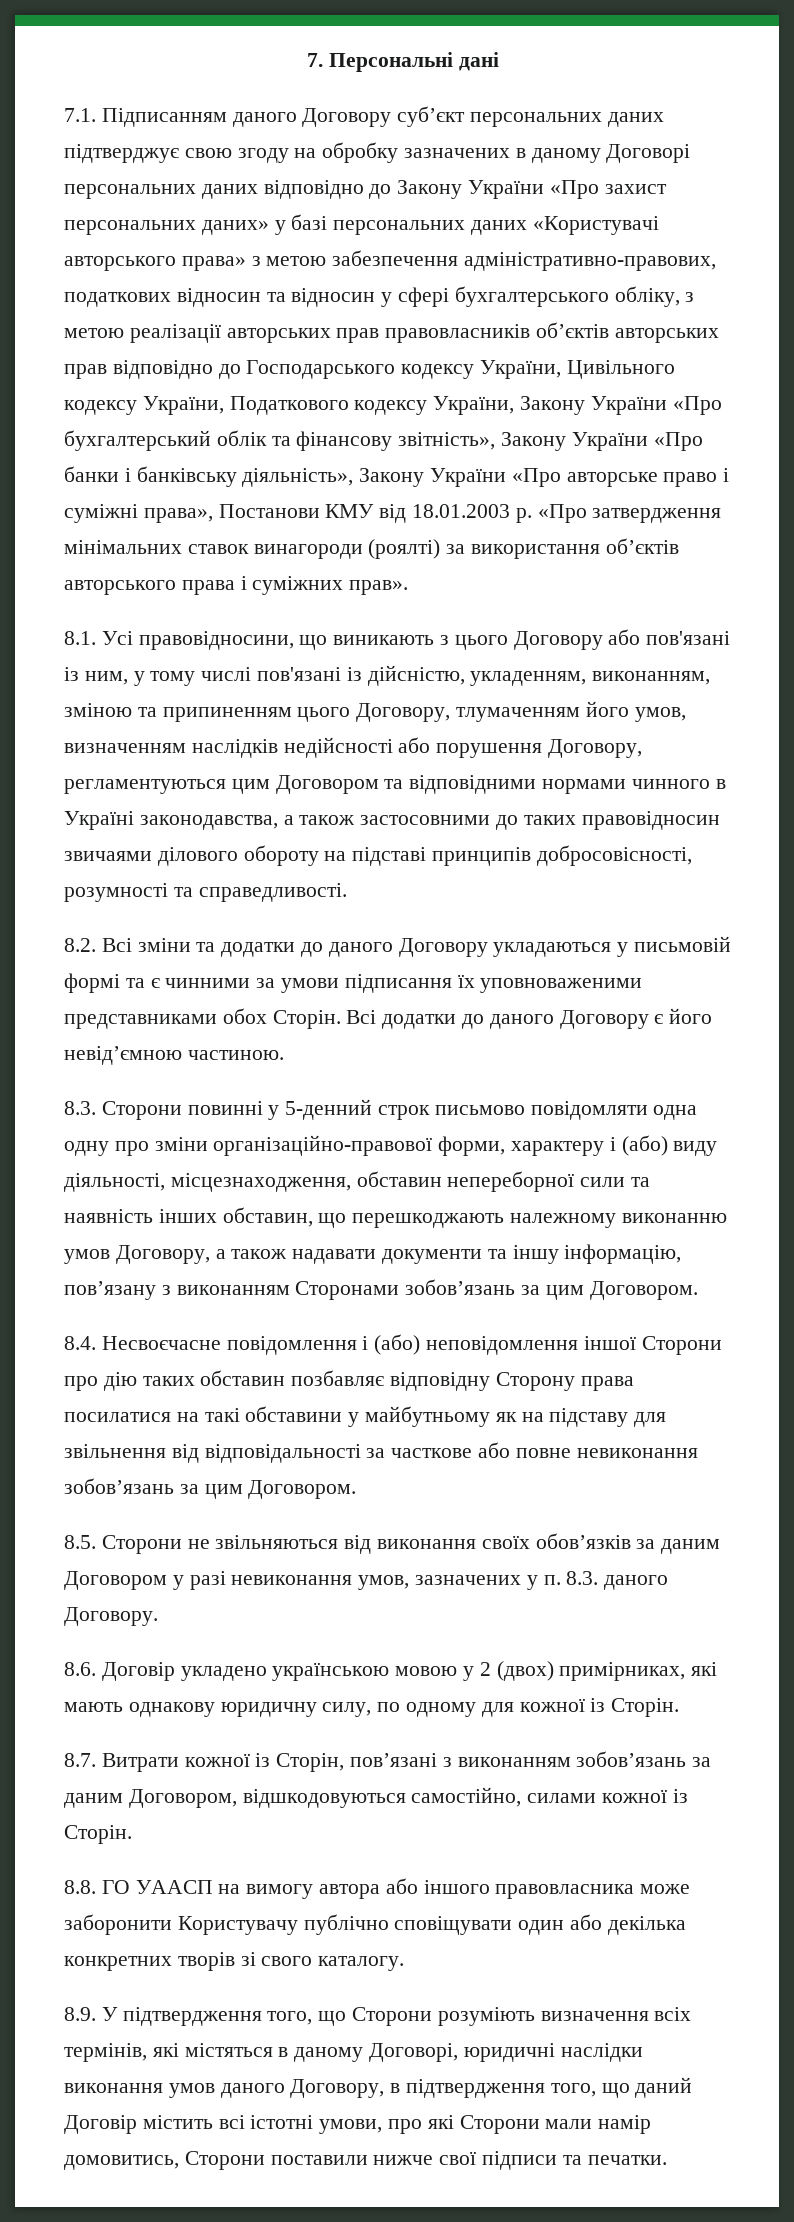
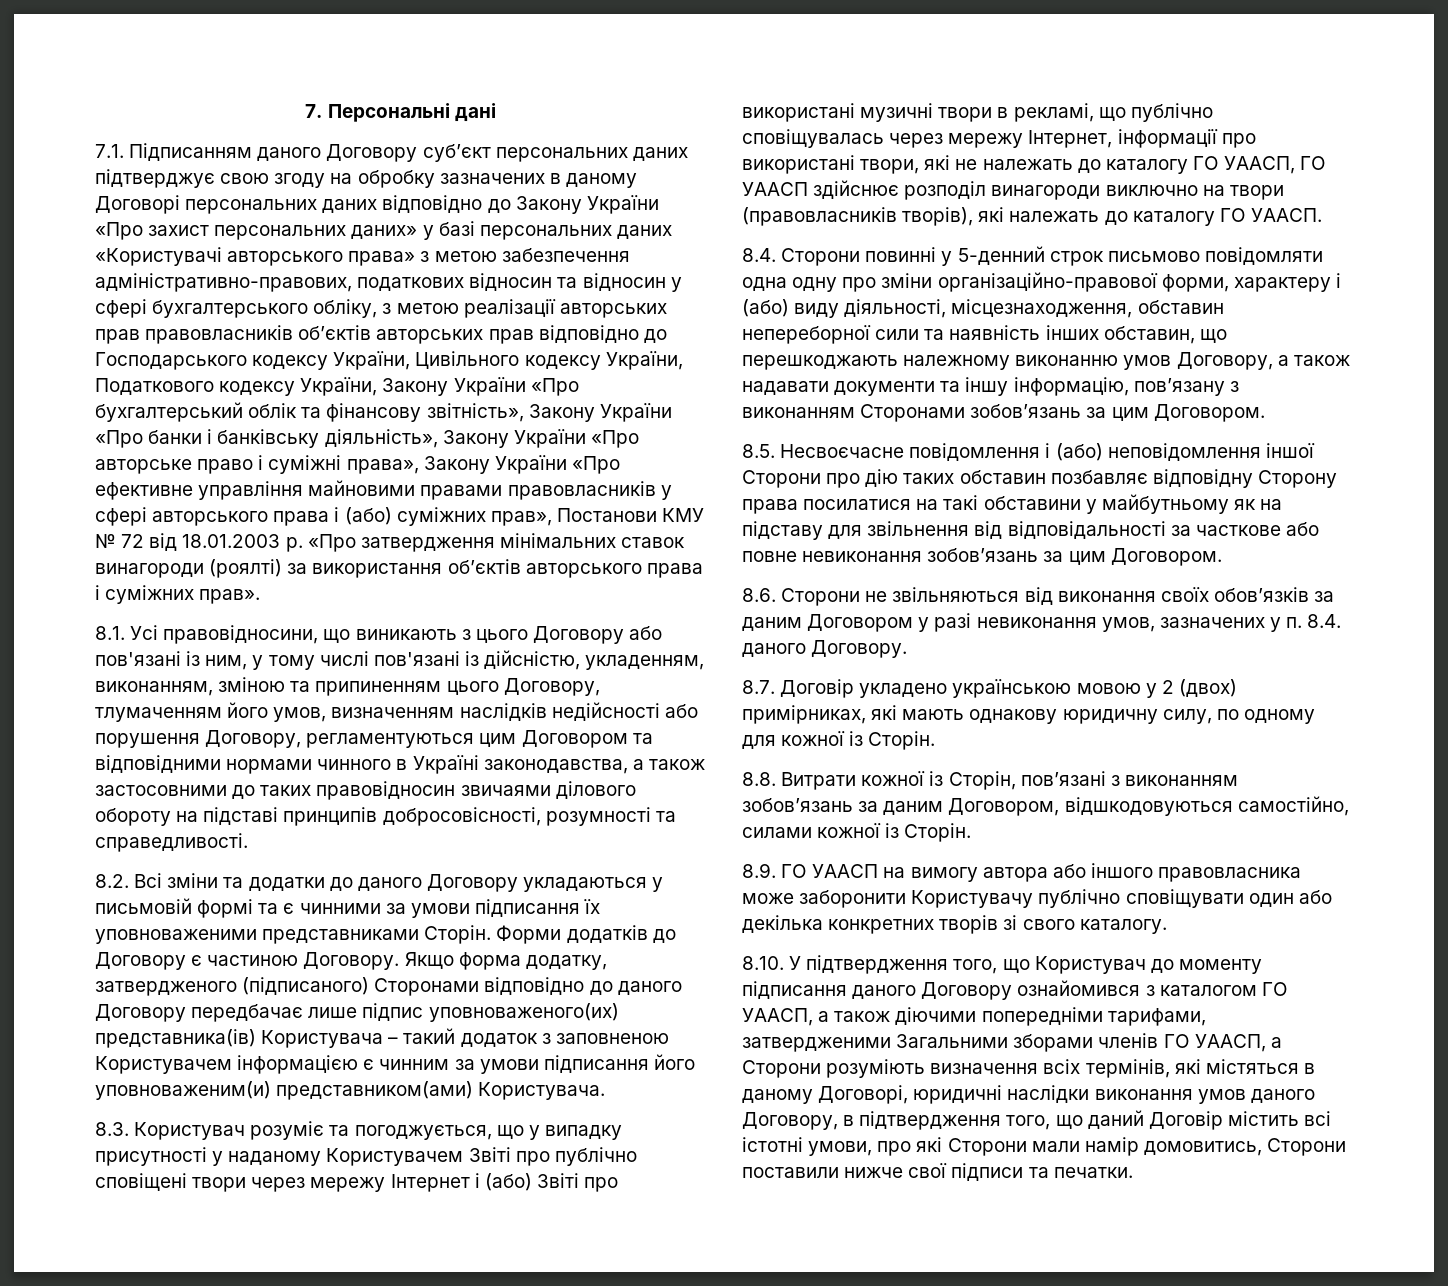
- 7.1. Підписанням даного Договору суб’єкт персональних даних підтверджує свою згоду на обробку зазначених в даному Договорі персональних даних відповідно до Закону України «Про захист персональних даних» у базі персональних даних «Користувачі авторського права» з метою забезпечення адміністративно-правових, податкових відносин та відносин у сфері бухгалтерського обліку, з метою реалізації авторських прав правовласників об’єктів авторських прав відповідно до Господарського кодексу України, Цивільного кодексу України, Податкового кодексу України, Закону України «Про бухгалтерський облік та фінансову звітність», Закону України «Про банки і банківську діяльність», Закону України «Про авторське право і суміжні права», Постанови КМУ від 18.01.2003 р.
+ 7.1. Підписанням даного Договору суб’єкт персональних даних підтверджує свою згоду на обробку зазначених в даному Договорі персональних даних відповідно до Закону України «Про захист персональних даних» у базі персональних даних «Користувачі авторського права» з метою забезпечення адміністративно-правових, податкових відносин та відносин у сфері бухгалтерського обліку, з метою реалізації авторських прав правовласників об’єктів авторських прав відповідно до Господарського кодексу України, Цивільного кодексу України, Податкового кодексу України, Закону України «Про бухгалтерський облік та фінансову звітність», Закону України «Про банки і банківську діяльність», Закону України «Про авторське право і суміжні права», Закону України «Про ефективне управління майновими правами правовласників у сфері авторського права і (або) суміжних прав», Постанови КМУ № 72 від 18.01.2003 р.
- 8.2. Всі зміни та додатки до даного Договору укладаються у письмовій формі та є чинними за умови підписання їх уповноваженими представниками обох Сторін. Всі додатки до даного Договору є його невід’ємною частиною.
- 8.3. Сторони повинні у 5-денний строк письмово повідомляти одна одну про зміни організаційно-правової форми, характеру і (або) виду діяльності, місцезнаходження, обставин непереборної сили та наявність інших обставин, що перешкоджають належному виконанню умов Договору, а також надавати документи та іншу інформацію, пов’язану з виконанням Сторонами зобов’язань за цим Договором.
+ 8.2. Всі зміни та додатки до даного Договору укладаються у письмовій формі та є чинними за умови підписання їх уповноваженими представниками Сторін. Форми додатків до Договору є частиною Договору. Якщо форма додатку, затвердженого (підписаного) Сторонами відповідно до даного Договору передбачає лише підпис уповноваженого(их) представника(ів) Користувача – такий додаток з заповненою Користувачем інформацією є чинним за умови підписання його уповноваженим(и) представником(ами) Користувача.
+ 8.3. Користувач розуміє та погоджується, що у випадку присутності у наданому Користувачем Звіті про публічно сповіщені твори через мережу Інтернет і (або) Звіті про використані музичні твори в рекламі, що публічно сповіщувалась через мережу Інтернет, інформації про використані твори, які не належать до каталогу ГО УААСП, ГО УААСП здійснює розподіл винагороди виключно на твори (правовласників творів), які належать до каталогу ГО УААСП.
+ 8.4. Сторони повинні у 5-денний строк письмово повідомляти одна одну про зміни організаційно-правової форми, характеру і (або) виду діяльності, місцезнаходження, обставин непереборної сили та наявність інших обставин, що перешкоджають належному виконанню умов Договору, а також надавати документи та іншу інформацію, пов’язану з виконанням Сторонами зобов’язань за цим Договором.
- 8.4. Несвоєчасне повідомлення і (або) неповідомлення іншої Сторони про дію таких обставин позбавляє відповідну Сторону права посилатися на такі обставини у майбутньому як на підставу для звільнення від відповідальності за часткове або повне невиконання зобов’язань за цим Договором.
+ 8.5. Несвоєчасне повідомлення і (або) неповідомлення іншої Сторони про дію таких обставин позбавляє відповідну Сторону права посилатися на такі обставини у майбутньому як на підставу для звільнення від відповідальності за часткове або повне невиконання зобов’язань за цим Договором.
- 8.5. Сторони не звільняються від виконання своїх обов’язків за даним Договором у разі невиконання умов, зазначених у п. 8.3. даного Договору.
+ 8.6. Сторони не звільняються від виконання своїх обов’язків за даним Договором у разі невиконання умов, зазначених у п. 8.4. даного Договору.
- 8.6. Договір укладено українською мовою у 2 (двох) примірниках, які мають однакову юридичну силу, по одному для кожної із Сторін.
+ 8.7. Договір укладено українською мовою у 2 (двох) примірниках, які мають однакову юридичну силу, по одному для кожної із Сторін.
- 8.7. Витрати кожної із Сторін, пов’язані з виконанням зобов’язань за даним Договором, відшкодовуються самостійно, силами кожної із Сторін.
+ 8.8. Витрати кожної із Сторін, пов’язані з виконанням зобов’язань за даним Договором, відшкодовуються самостійно, силами кожної із Сторін.
- 8.8. ГО УААСП на вимогу автора або іншого правовласника може заборонити Користувачу публічно сповіщувати один або декілька конкретних творів зі свого каталогу.
+ 8.9. ГО УААСП на вимогу автора або іншого правовласника може заборонити Користувачу публічно сповіщувати один або декілька конкретних творів зі свого каталогу.
- 8.9. У підтвердження того, що Сторони розуміють визначення всіх термінів, які містяться в даному Договорі, юридичні наслідки виконання умов даного Договору, в підтвердження того, що даний Договір містить всі істотні умови, про які Сторони мали намір домовитись, Сторони поставили нижче свої підписи та печатки.
+ 8.10. У підтвердження того, що Користувач до моменту підписання даного Договору ознайомився з каталогом ГО УААСП, а також діючими попередніми тарифами, затвердженими Загальними зборами членів ГО УААСП, а Сторони розуміють визначення всіх термінів, які містяться в даному Договорі, юридичні наслідки виконання умов даного Договору, в підтвердження того, що даний Договір містить всі істотні умови, про які Сторони мали намір домовитись, Сторони поставили нижче свої підписи та печатки.

